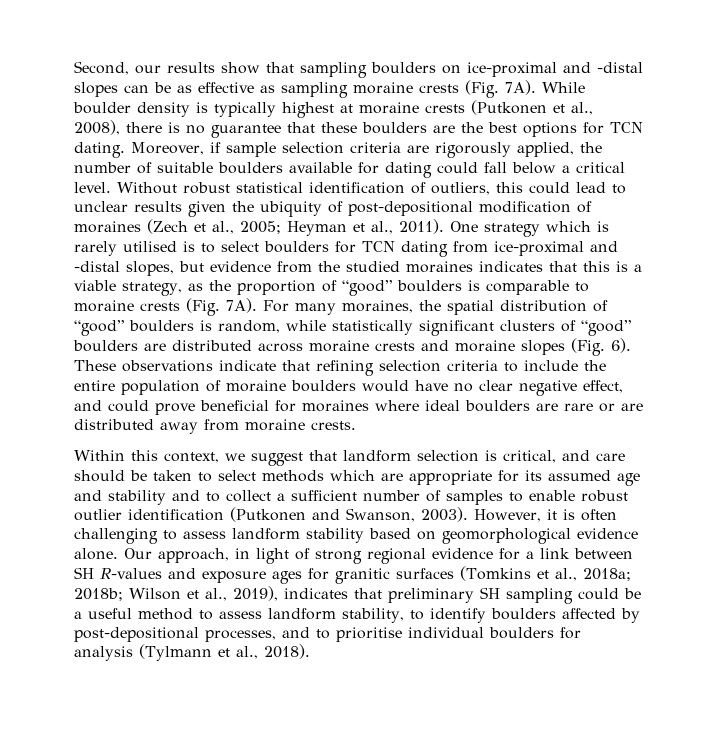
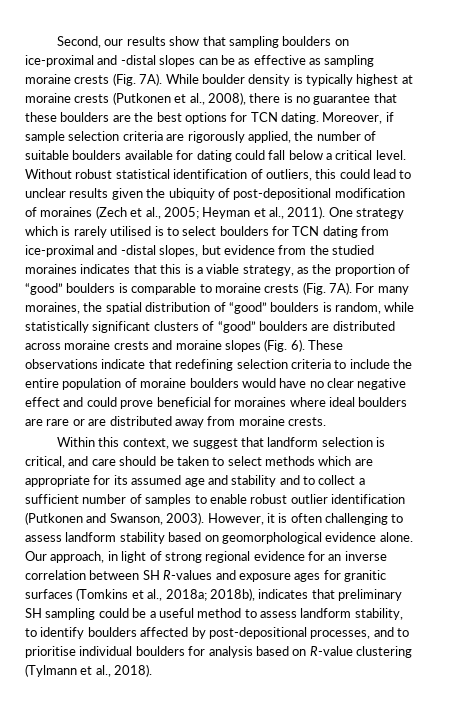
- These observations indicate that refining selection criteria to include the entire population of moraine boulders would have no clear negative effect, and could prove beneficial for moraines where ideal boulders are rare or are distributed away from moraine crests.
+ These observations indicate that redefining selection criteria to include the entire population of moraine boulders would have no clear negative effect and could prove beneficial for moraines where ideal boulders are rare or are distributed away from moraine crests.
- Our approach, in light of strong regional evidence for a link between SH R-values and exposure ages for granitic surfaces (Tomkins et al., 2018a; 2018b; Wilson et al., 2019), indicates that preliminary SH sampling could be a useful method to assess landform stability, to identify boulders affected by post-depositional processes, and to prioritise individual boulders for analysis (Tylmann et al., 2018).
+ Our approach, in light of strong regional evidence for an inverse correlation between SH R-values and exposure ages for granitic surfaces (Tomkins et al., 2018a; 2018b), indicates that preliminary SH sampling could be a useful method to assess landform stability, to identify boulders affected by post-depositional processes, and to prioritise individual boulders for analysis based on R-value clustering (Tylmann et al., 2018).

